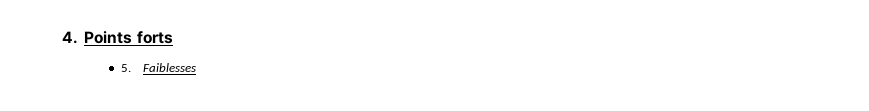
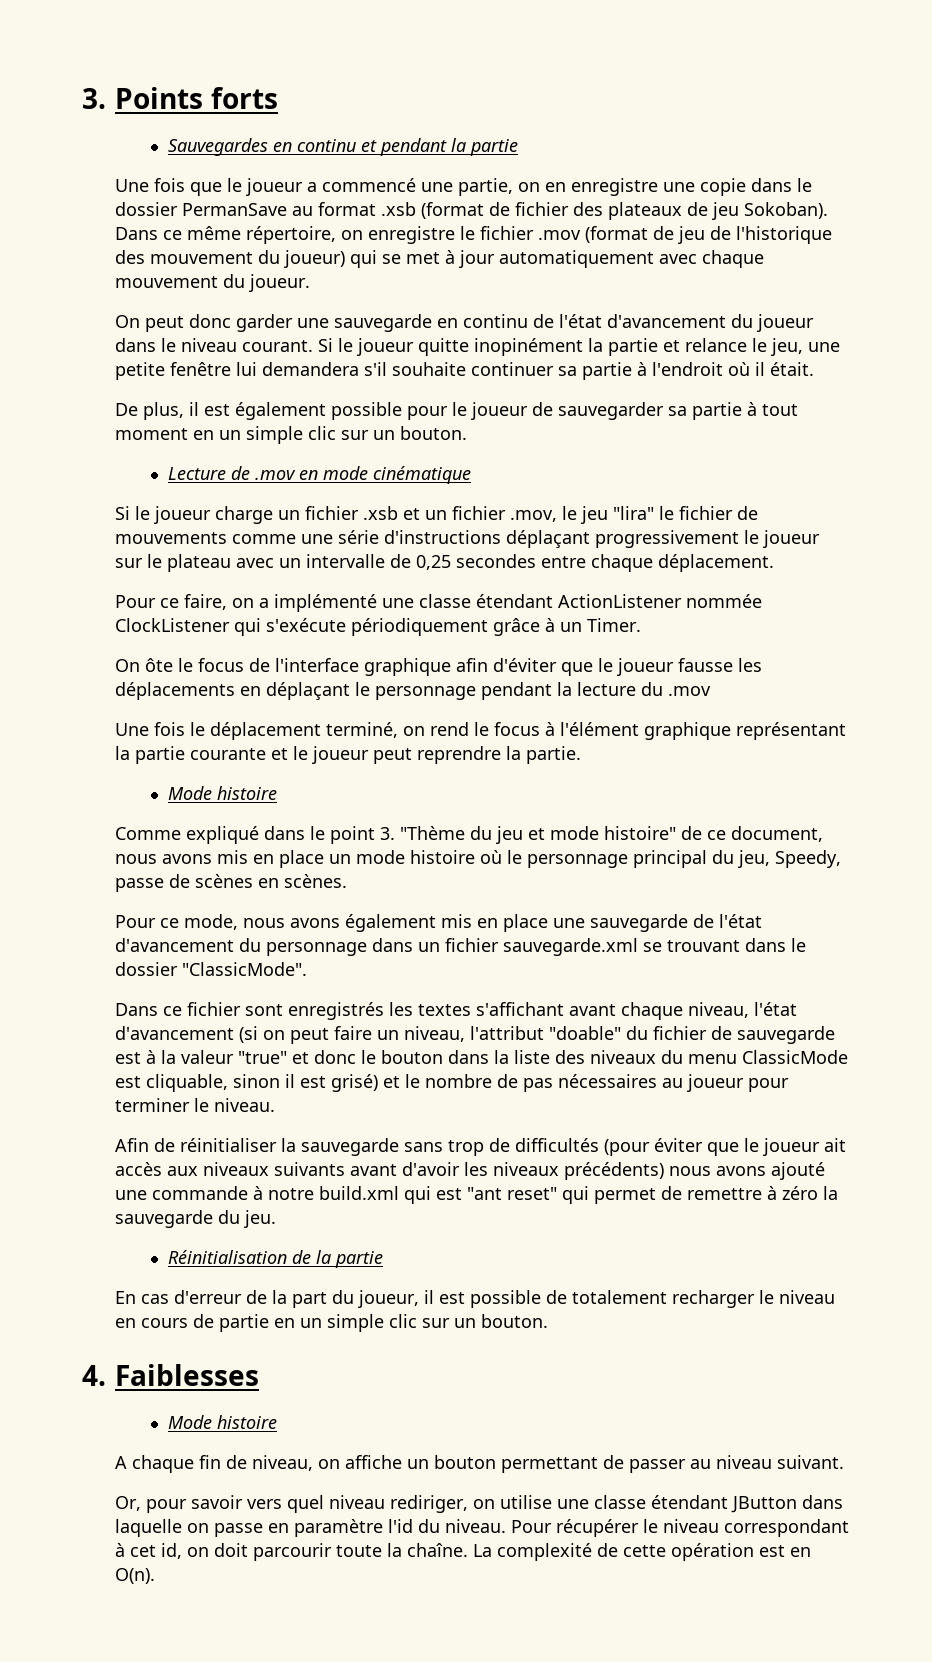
- 4. Points forts
+ 3. Points forts
- 5. Faiblesses
+ Sauvegardes en continu et pendant la partie
+ Une fois que le joueur a commencé une partie, on en enregistre une copie dans le dossier PermanSave au format .xsb (format de fichier des plateaux de jeu Sokoban). Dans ce même répertoire, on enregistre le fichier .mov (format de jeu de l'historique des mouvement du joueur) qui se met à jour automatiquement avec chaque mouvement du joueur.
+ On peut donc garder une sauvegarde en continu de l'état d'avancement du joueur dans le niveau courant. Si le joueur quitte inopinément la partie et relance le jeu, une petite fenêtre lui demandera s'il souhaite continuer sa partie à l'endroit où il était.
+ De plus, il est également possible pour le joueur de sauvegarder sa partie à tout moment en un simple clic sur un bouton.
+ Lecture de .mov en mode cinématique
+ Si le joueur charge un fichier .xsb et un fichier .mov, le jeu "lira" le fichier de mouvements comme une série d'instructions déplaçant progressivement le joueur sur le plateau avec un intervalle de 0,25 secondes entre chaque déplacement.
+ Pour ce faire, on a implémenté une classe étendant ActionListener nommée ClockListener qui s'exécute périodiquement grâce à un Timer.
+ On ôte le focus de l'interface graphique afin d'éviter que le joueur fausse les déplacements en déplaçant le personnage pendant la lecture du .mov
+ Une fois le déplacement terminé, on rend le focus à l'élément graphique représentant la partie courante et le joueur peut reprendre la partie.
+ Mode histoire
+ Comme expliqué dans le point 3. "Thème du jeu et mode histoire" de ce document, nous avons mis en place un mode histoire où le personnage principal du jeu, Speedy, passe de scènes en scènes.
+ Pour ce mode, nous avons également mis en place une sauvegarde de l'état d'avancement du personnage dans un fichier sauvegarde.xml se trouvant dans le dossier "ClassicMode".
+ Dans ce fichier sont enregistrés les textes s'affichant avant chaque niveau, l'état d'avancement (si on peut faire un niveau, l'attribut "doable" du fichier de sauvegarde est à la valeur "true" et donc le bouton dans la liste des niveaux du menu ClassicMode est cliquable, sinon il est grisé) et le nombre de pas nécessaires au joueur pour terminer le niveau.
+ Afin de réinitialiser la sauvegarde sans trop de difficultés (pour éviter que le joueur ait accès aux niveaux suivants avant d'avoir les niveaux précédents) nous avons ajouté une commande à notre build.xml qui est "ant reset" qui permet de remettre à zéro la sauvegarde du jeu.
+ Réinitialisation de la partie
+ En cas d'erreur de la part du joueur, il est possible de totalement recharger le niveau en cours de partie en un simple clic sur un bouton.
+ 4. Faiblesses
+ Mode histoire
+ A chaque fin de niveau, on affiche un bouton permettant de passer au niveau suivant.
+ Or, pour savoir vers quel niveau rediriger, on utilise une classe étendant JButton dans laquelle on passe en paramètre l'id du niveau. Pour récupérer le niveau correspondant à cet id, on doit parcourir toute la chaîne. La complexité de cette opération est en O(n).

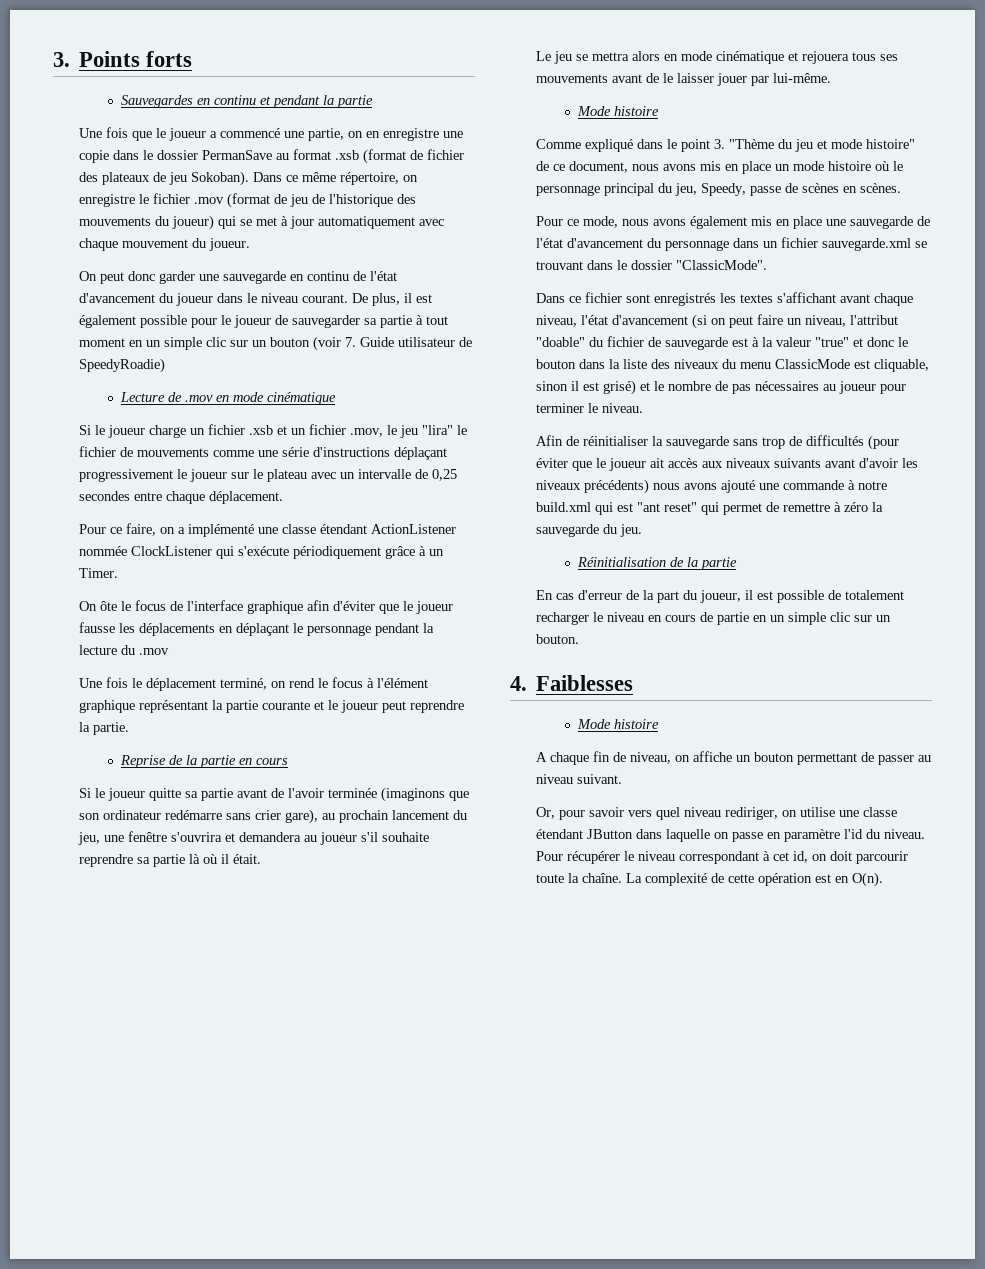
- Dans ce même répertoire, on enregistre le fichier .mov (format de jeu de l'historique des mouvement du joueur) qui se met à jour automatiquement avec chaque mouvement du joueur.
+ Dans ce même répertoire, on enregistre le fichier .mov (format de jeu de l'historique des mouvements du joueur) qui se met à jour automatiquement avec chaque mouvement du joueur.
- On peut donc garder une sauvegarde en continu de l'état d'avancement du joueur dans le niveau courant. Si le joueur quitte inopinément la partie et relance le jeu, une petite fenêtre lui demandera s'il souhaite continuer sa partie à l'endroit où il était.
- De plus, il est également possible pour le joueur de sauvegarder sa partie à tout moment en un simple clic sur un bouton.
+ On peut donc garder une sauvegarde en continu de l'état d'avancement du joueur dans le niveau courant. De plus, il est également possible pour le joueur de sauvegarder sa partie à tout moment en un simple clic sur un bouton (voir 7. Guide utilisateur de SpeedyRoadie)
+ Reprise de la partie en cours
+ Si le joueur quitte sa partie avant de l'avoir terminée (imaginons que son ordinateur redémarre sans crier gare), au prochain lancement du jeu, une fenêtre s'ouvrira et demandera au joueur s'il souhaite reprendre sa partie là où il était.
+ Le jeu se mettra alors en mode cinématique et rejouera tous ses mouvements avant de le laisser jouer par lui-même.

